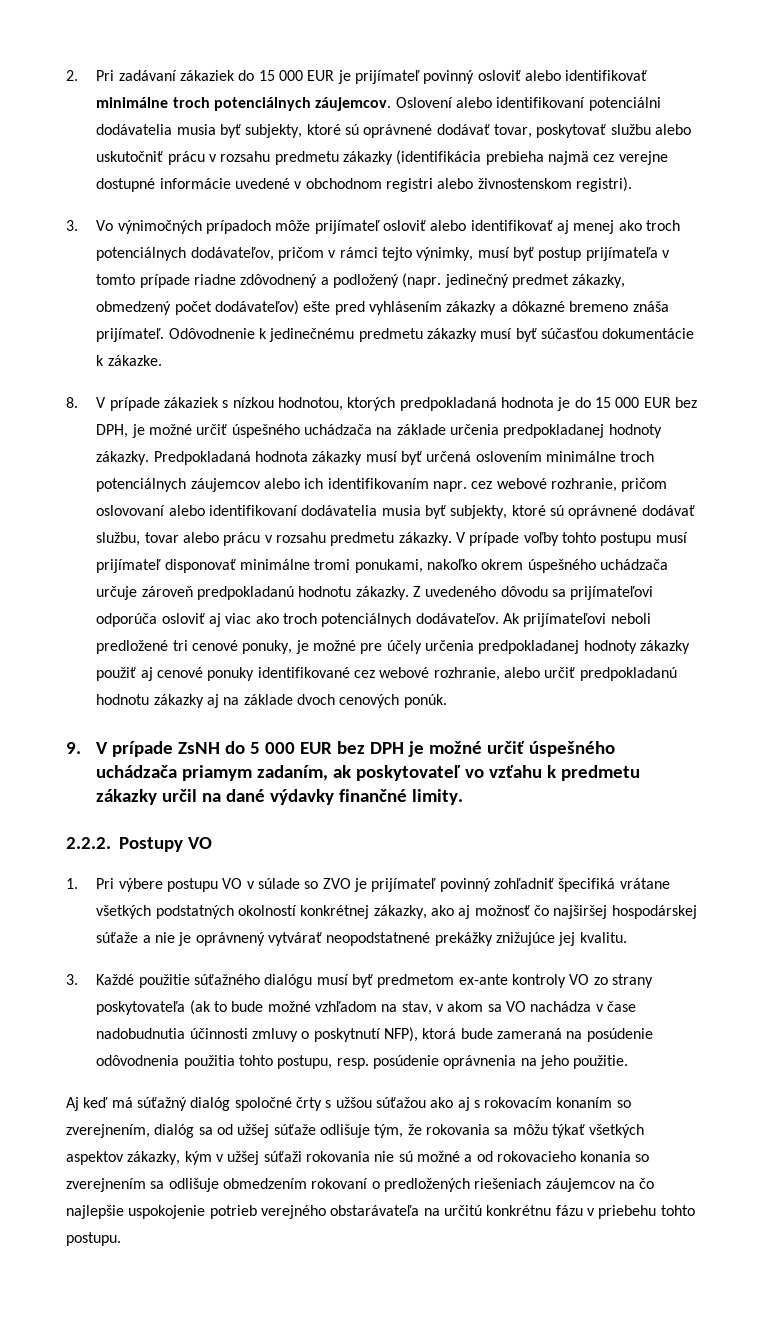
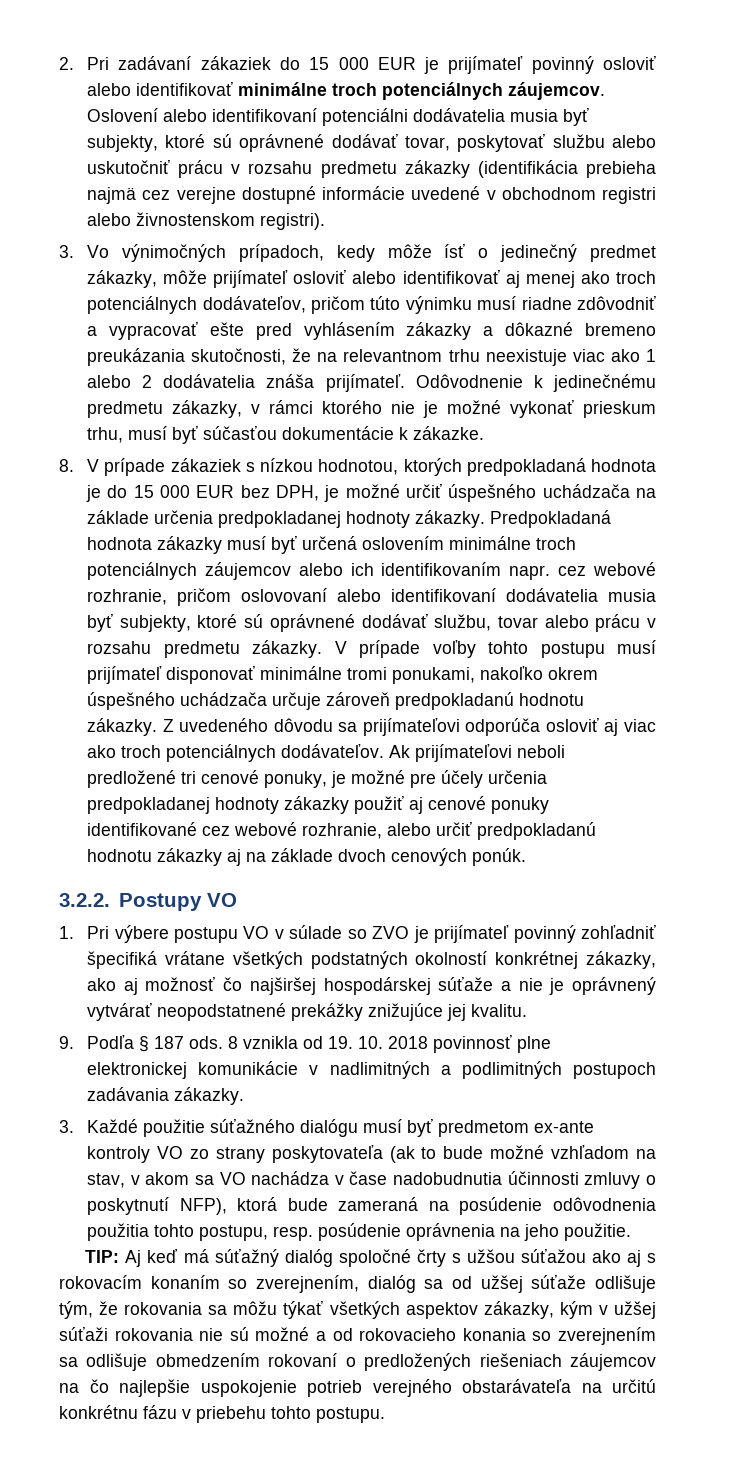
- 3. Vo výnimočných prípadoch môže prijímateľ osloviť alebo identifikovať aj menej ako troch potenciálnych dodávateľov, pričom v rámci tejto výnimky, musí byť postup prijímateľa v tomto prípade riadne zdôvodnený a podložený (napr. jedinečný predmet zákazky, obmedzený počet dodávateľov) ešte pred vyhlásením zákazky a dôkazné bremeno znáša prijímateľ.
+ 3. Vo výnimočných prípadoch, kedy môže ísť o jedinečný predmet zákazky, môže prijímateľ osloviť alebo identifikovať aj menej ako troch potenciálnych dodávateľov, pričom túto výnimku musí riadne zdôvodniť a vypracovať ešte pred vyhlásením zákazky a dôkazné bremeno preukázania skutočnosti, že na relevantnom trhu neexistuje viac ako 1 alebo 2 dodávatelia znáša prijímateľ.
- Odôvodnenie k jedinečnému predmetu zákazky musí byť súčasťou dokumentácie k zákazke.
+ Odôvodnenie k jedinečnému predmetu zákazky, v rámci ktorého nie je možné vykonať prieskum trhu, musí byť súčasťou dokumentácie k zákazke.
- 9. V prípade ZsNH do 5 000 EUR bez DPH je možné určiť úspešného uchádzača priamym zadaním, ak poskytovateľ vo vzťahu k predmetu zákazky určil na dané výdavky finančné limity.
- 2.2.2. Postupy VO
+ 3.2.2. Postupy VO
+ 9. Podľa § 187 ods. 8 vznikla od 19. 10. 2018 povinnosť plne elektronickej komunikácie v nadlimitných a podlimitných postupoch zadávania zákazky.
+ TIP:

